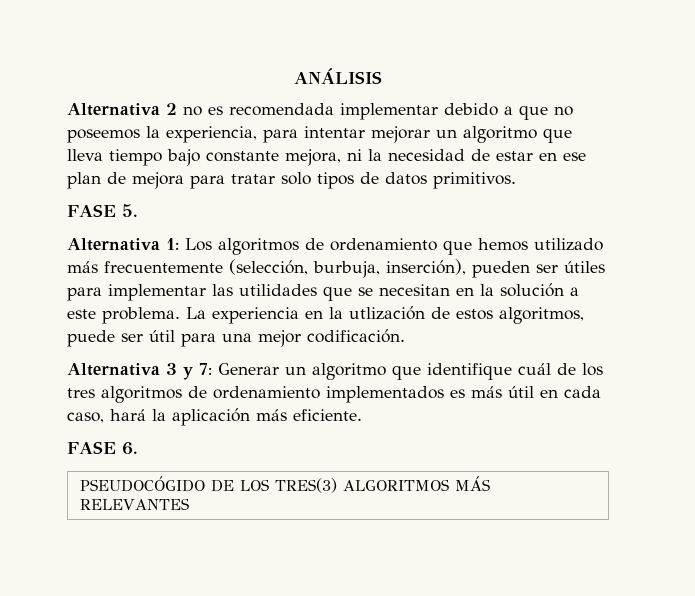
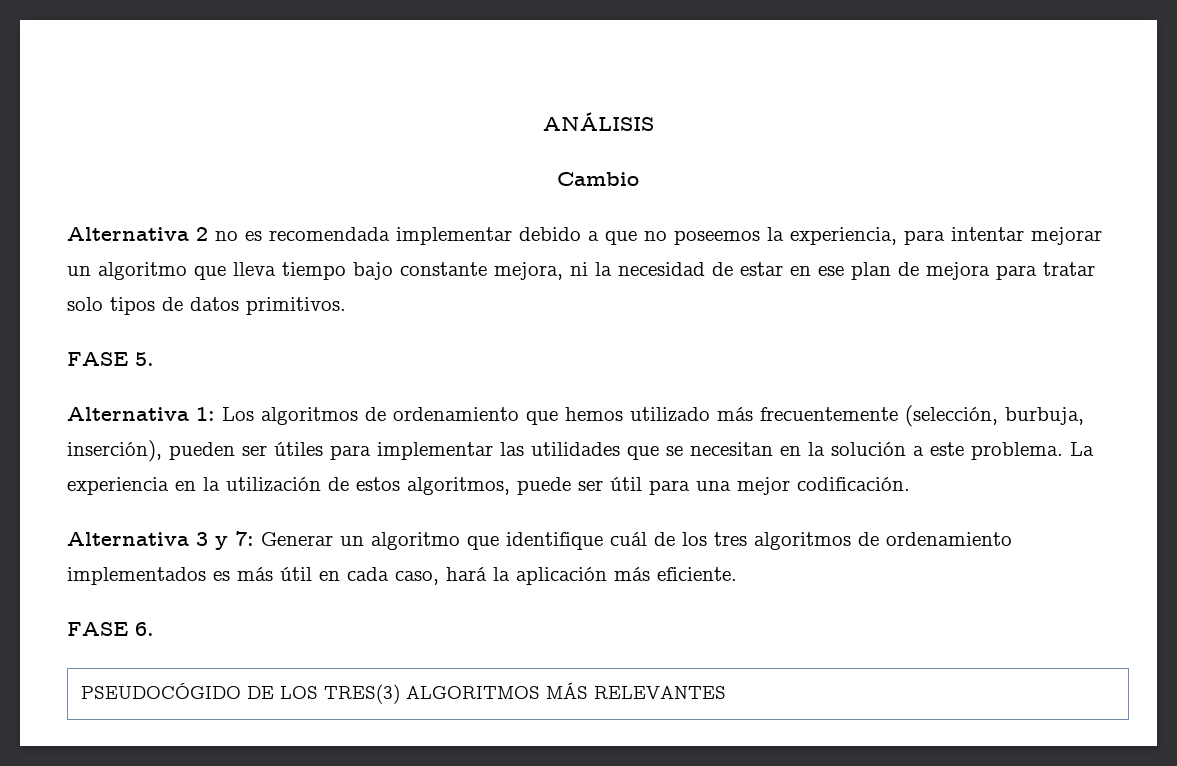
+ Cambio
- La experiencia en la utlización de estos algoritmos, puede ser útil para una mejor codificación.
+ La experiencia en la utilización de estos algoritmos, puede ser útil para una mejor codificación.

